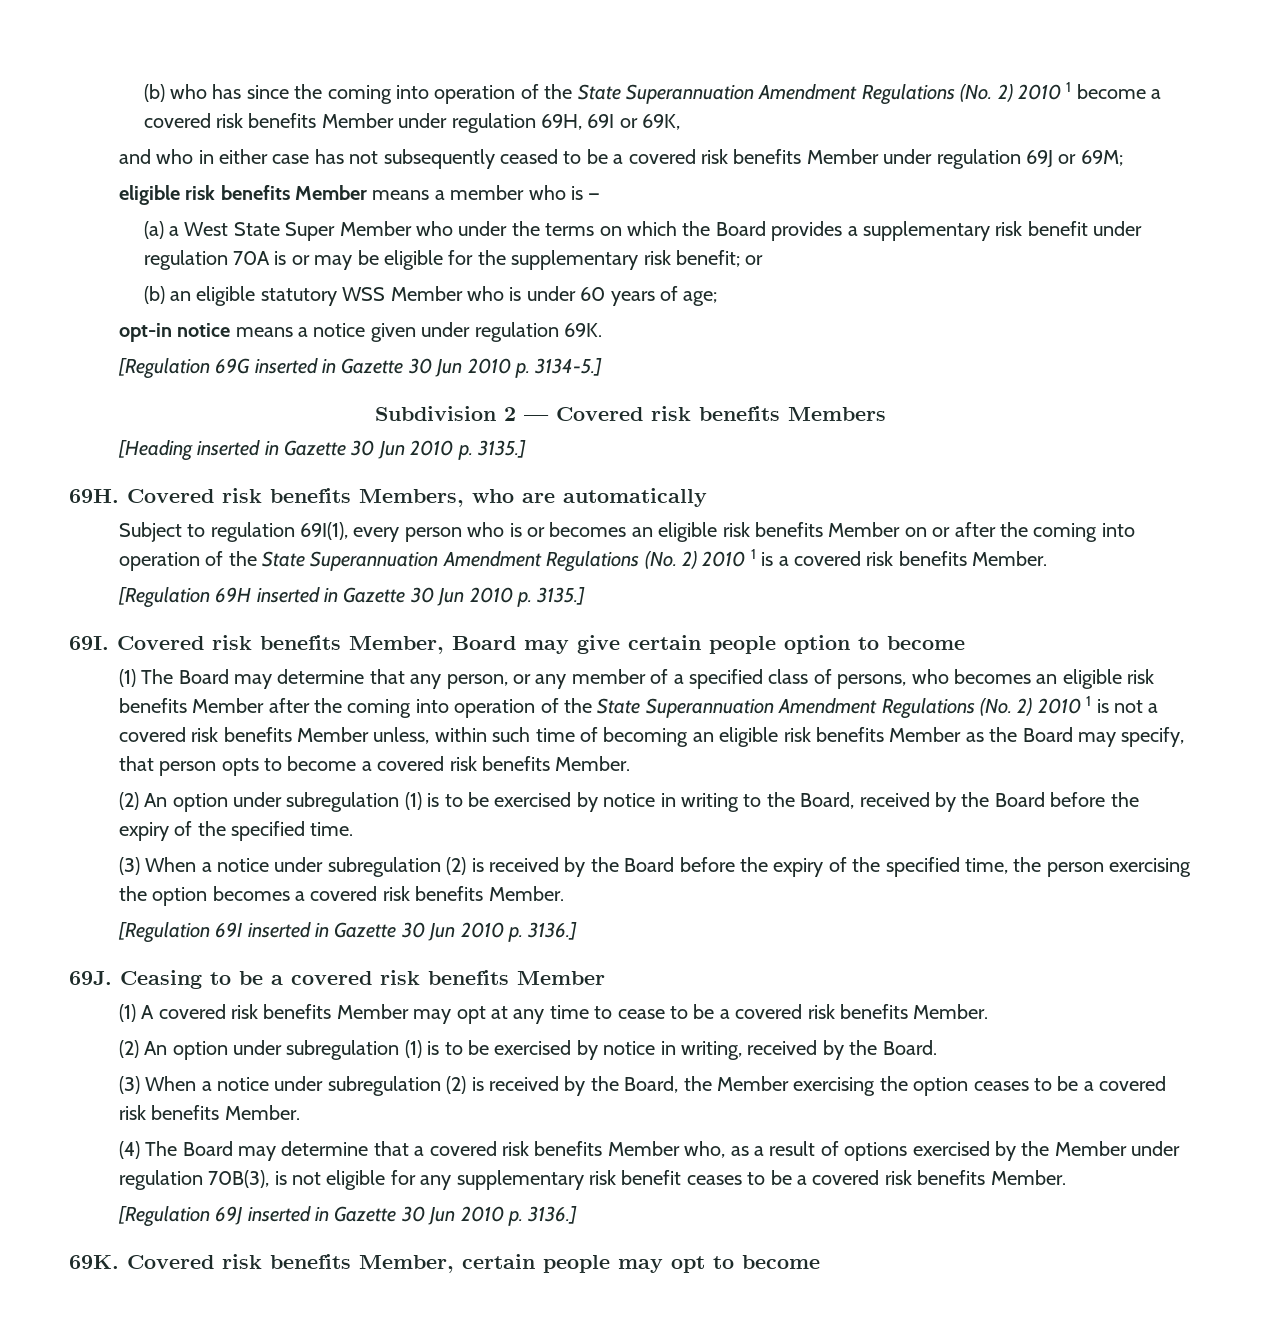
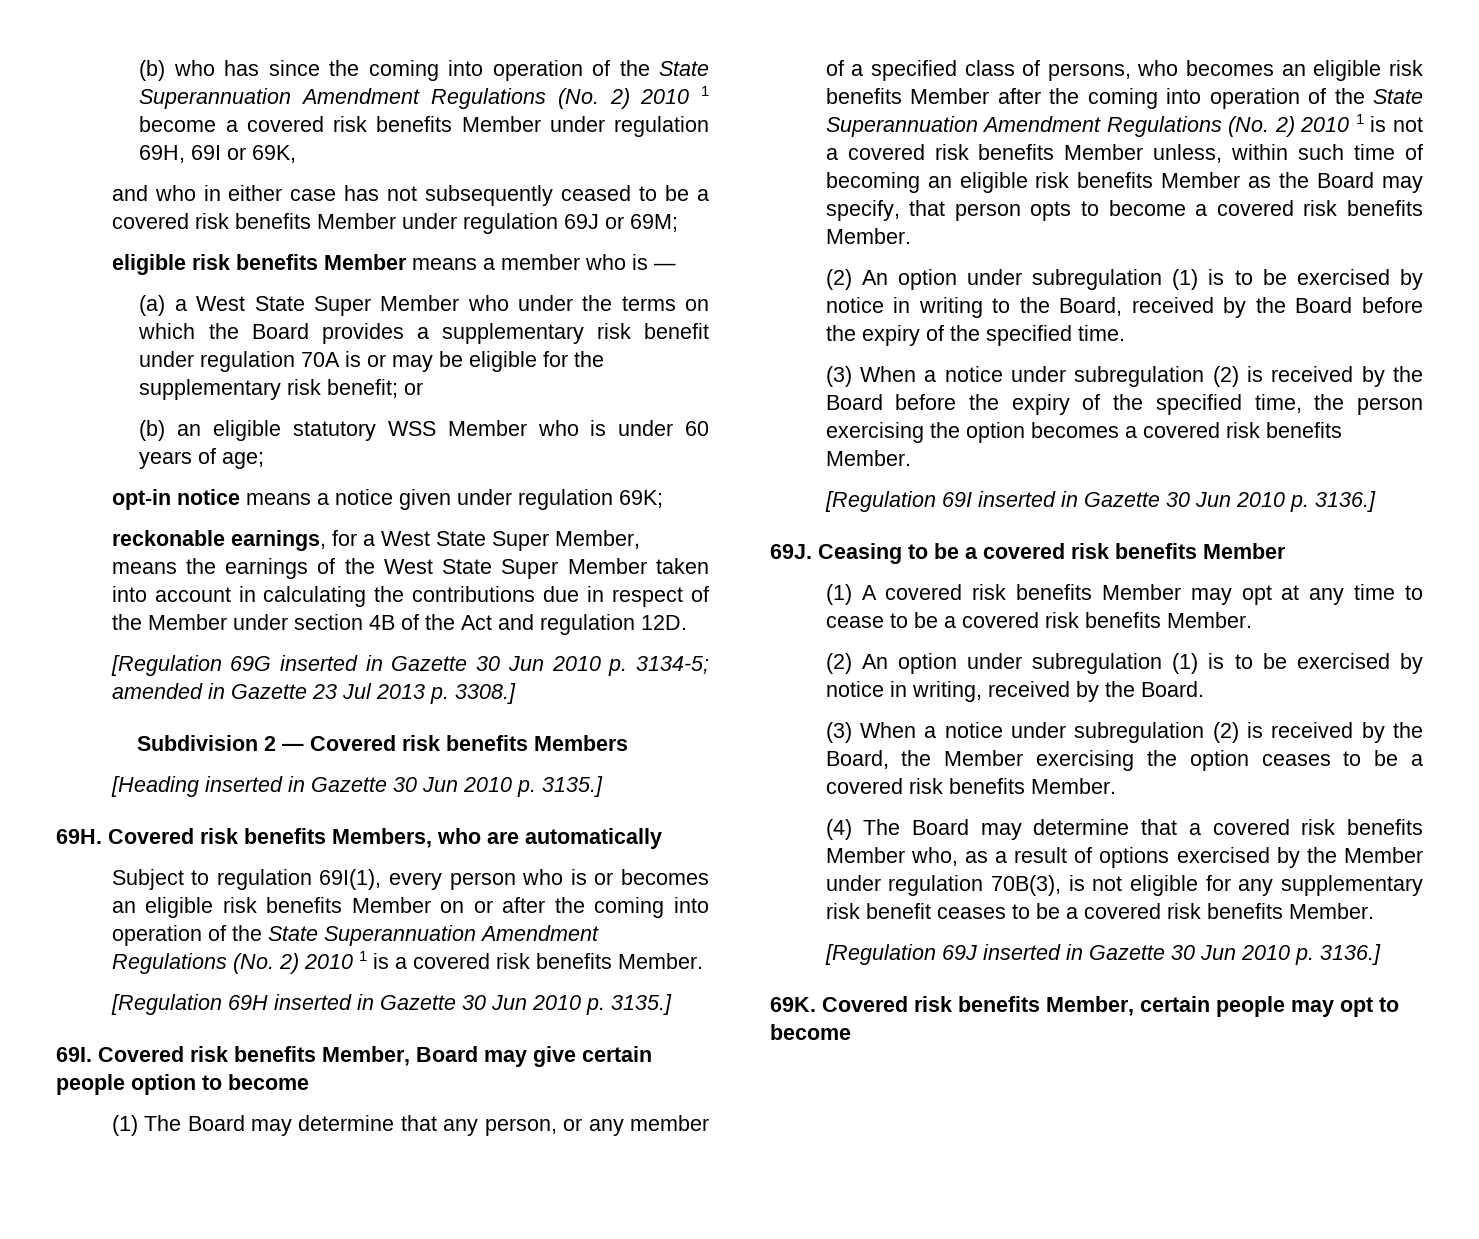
- opt-in notice means a notice given under regulation 69K.
+ opt-in notice means a notice given under regulation 69K;
+ reckonable earnings, for a West State Super Member, means the earnings of the West State Super Member taken into account in calculating the contributions due in respect of the Member under section 4B of the Act and regulation 12D.
- [Regulation 69G inserted in Gazette 30 Jun 2010 p. 3134-5.]
+ [Regulation 69G inserted in Gazette 30 Jun 2010 p. 3134-5; amended in Gazette 23 Jul 2013 p. 3308.]

